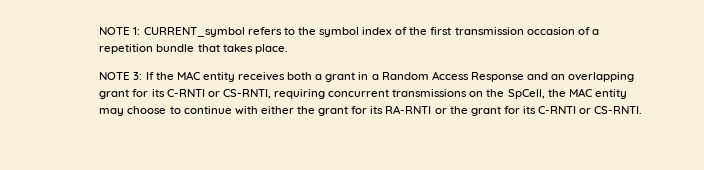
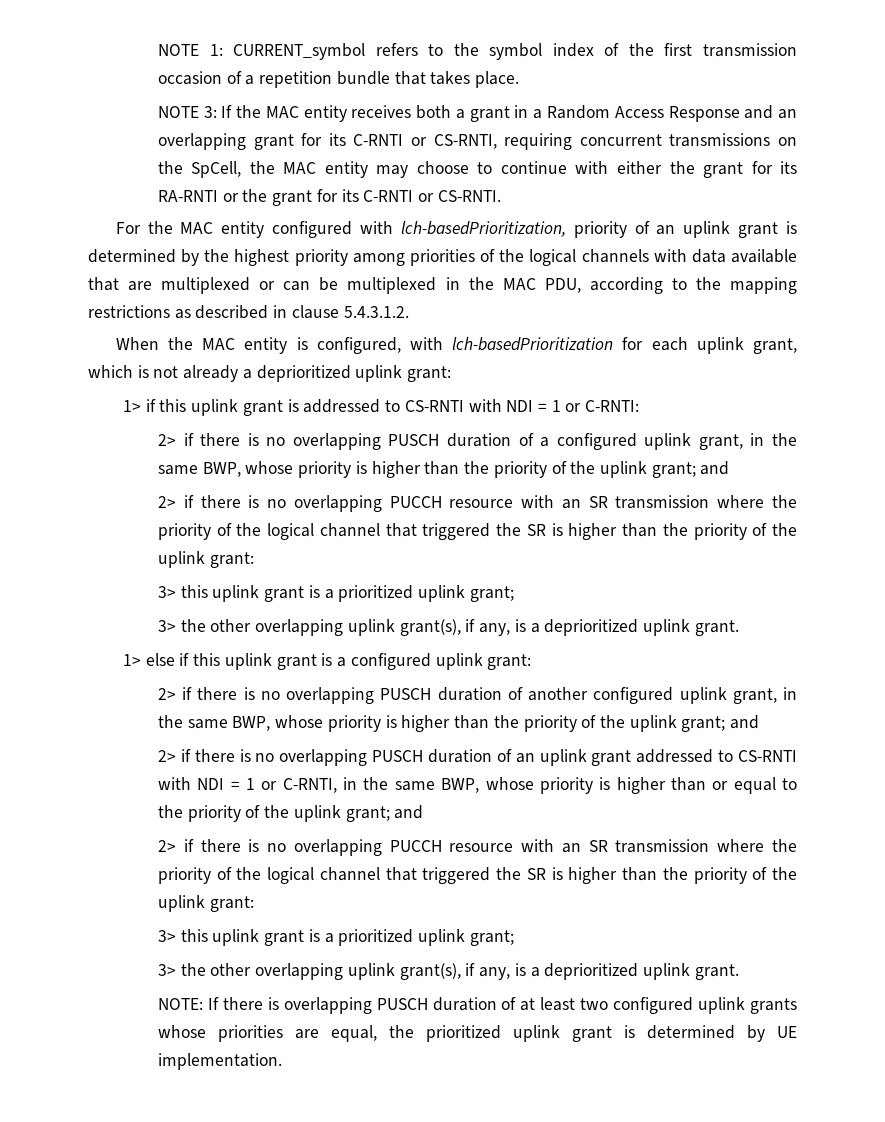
+ For the MAC entity configured with lch-basedPrioritization, priority of an uplink grant is determined by the highest priority among priorities of the logical channels with data available that are multiplexed or can be multiplexed in the MAC PDU, according to the mapping restrictions as described in clause 5.4.3.1.2.
+ When the MAC entity is configured, with lch-basedPrioritization for each uplink grant, which is not already a deprioritized uplink grant:
+ 1> if this uplink grant is addressed to CS-RNTI with NDI = 1 or C-RNTI:
+ 2> if there is no overlapping PUSCH duration of a configured uplink grant, in the same BWP, whose priority is higher than the priority of the uplink grant; and
+ 2> if there is no overlapping PUCCH resource with an SR transmission where the priority of the logical channel that triggered the SR is higher than the priority of the uplink grant:
+ 3> this uplink grant is a prioritized uplink grant;
+ 3> the other overlapping uplink grant(s), if any, is a deprioritized uplink grant.
+ 1> else if this uplink grant is a configured uplink grant:
+ 2> if there is no overlapping PUSCH duration of another configured uplink grant, in the same BWP, whose priority is higher than the priority of the uplink grant; and
+ 2> if there is no overlapping PUSCH duration of an uplink grant addressed to CS-RNTI with NDI = 1 or C-RNTI, in the same BWP, whose priority is higher than or equal to the priority of the uplink grant; and
+ 2> if there is no overlapping PUCCH resource with an SR transmission where the priority of the logical channel that triggered the SR is higher than the priority of the uplink grant:
+ 3> this uplink grant is a prioritized uplink grant;
+ 3> the other overlapping uplink grant(s), if any, is a deprioritized uplink grant.
+ NOTE: If there is overlapping PUSCH duration of at least two configured uplink grants whose priorities are equal, the prioritized uplink grant is determined by UE implementation.

